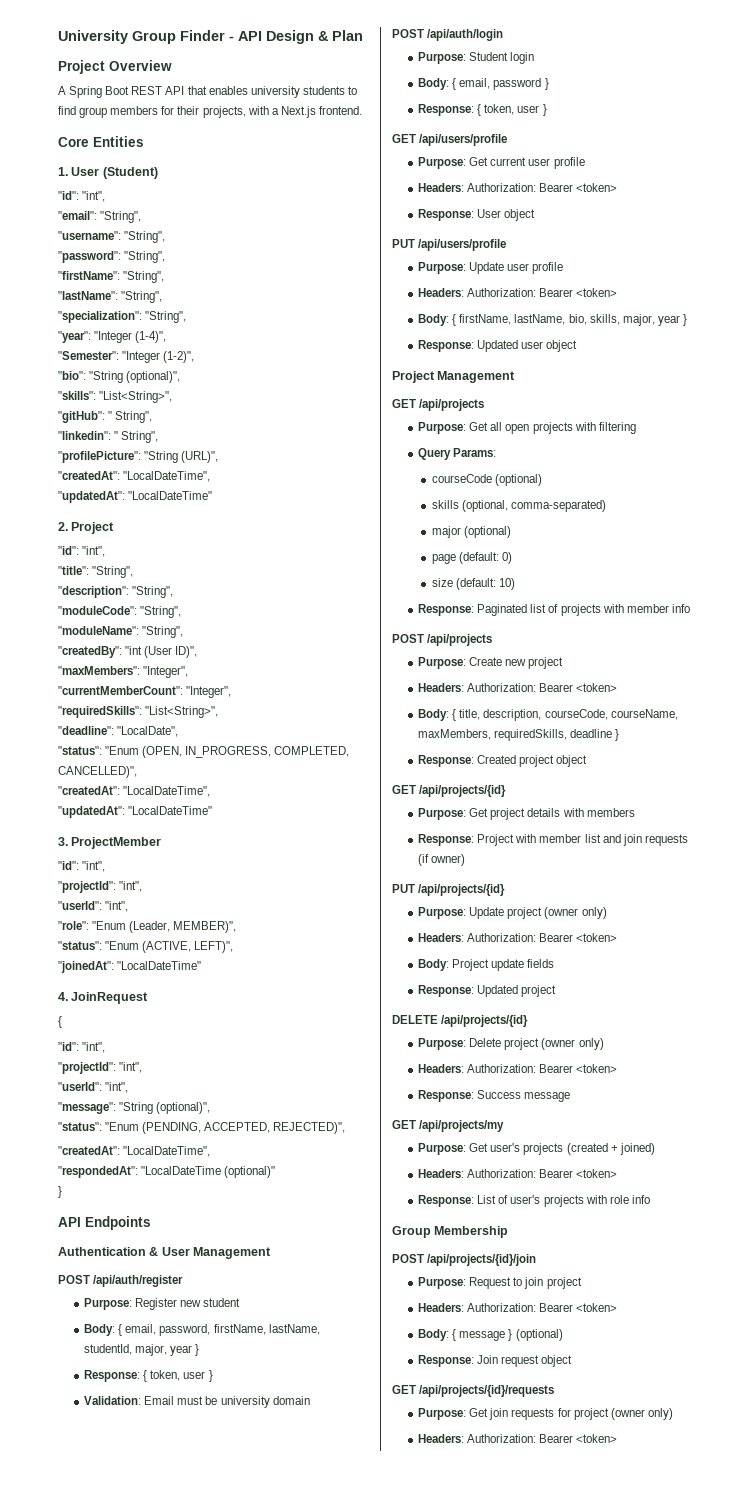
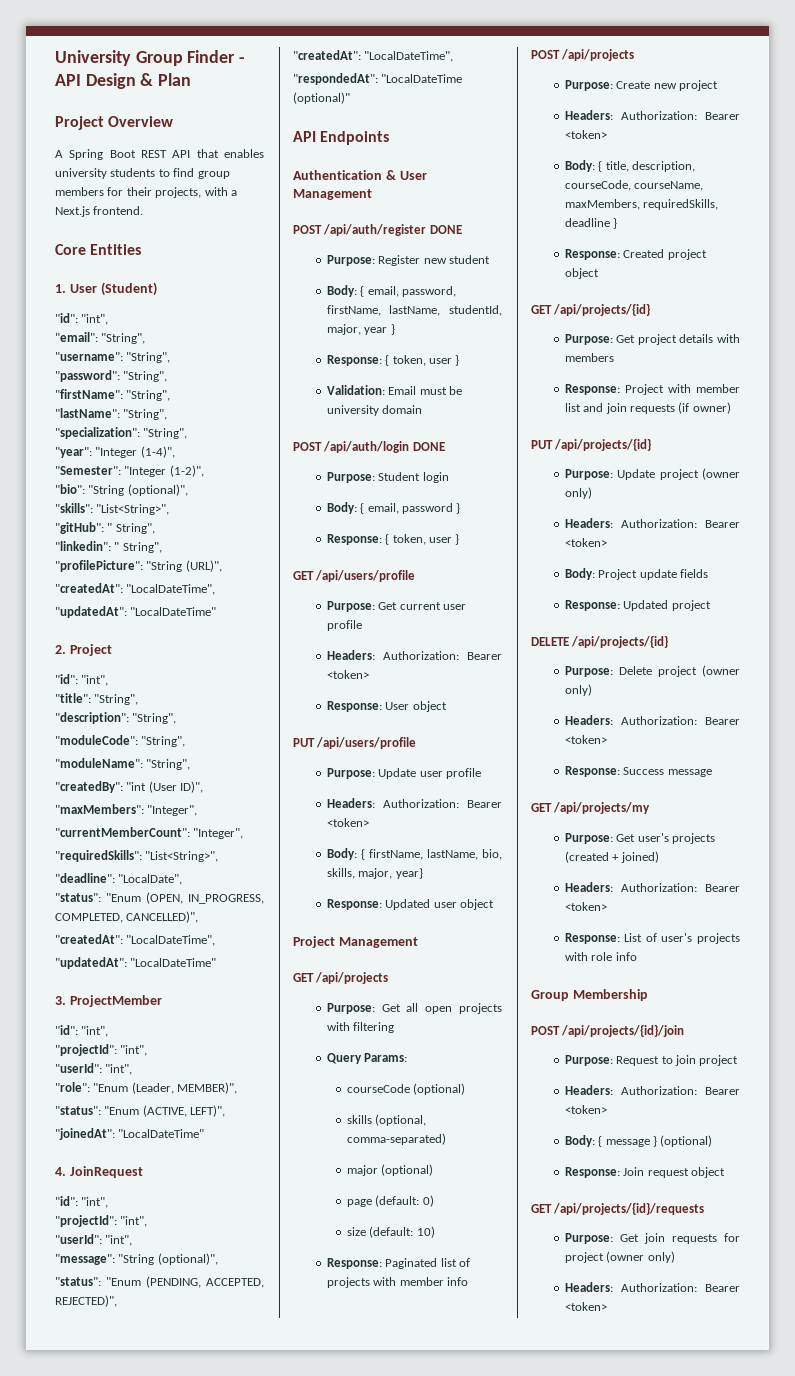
  4. JoinRequest
- {
  "respondedAt": "LocalDateTime (optional)"
- }
- POST /api/auth/register
+ POST /api/auth/register DONE
- POST /api/auth/login
+ POST /api/auth/login DONE
- Body: { firstName, lastName, bio, skills, major, year }
+ Body: { firstName, lastName, bio, skills, major, year}

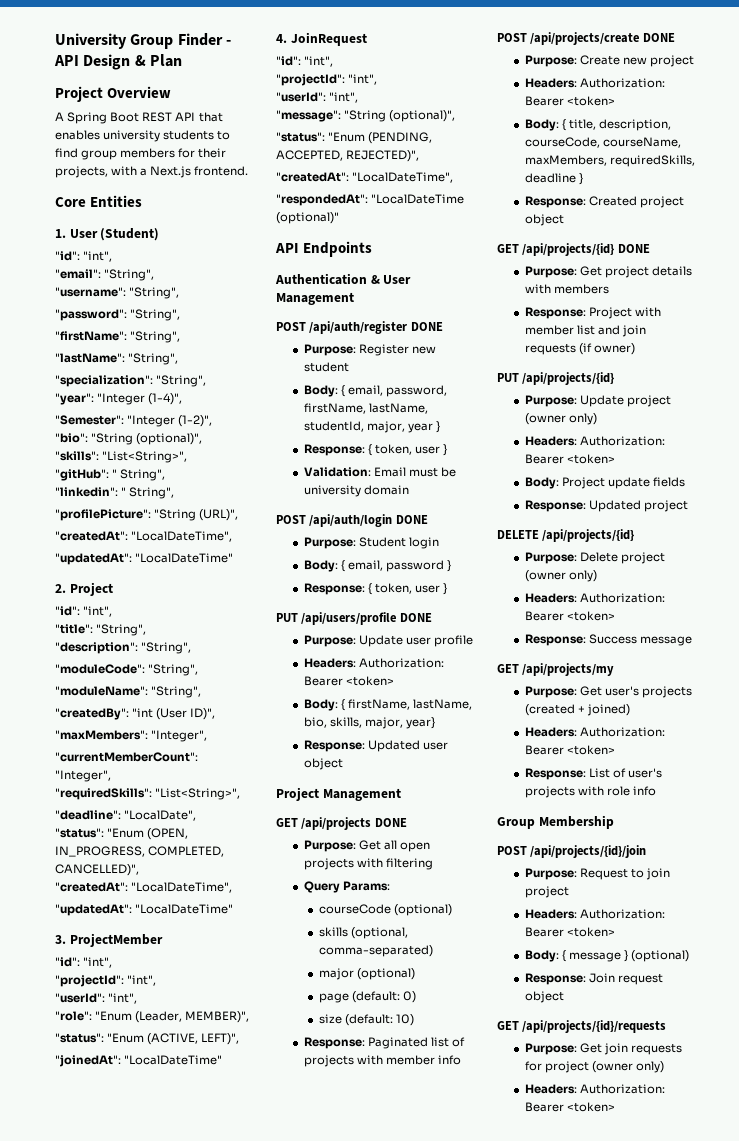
- GET /api/users/profile
- Purpose: Get current user profile
- Headers: Authorization: Bearer <token>
- Response: User object
- PUT /api/users/profile
+ PUT /api/users/profile DONE
- GET /api/projects
+ GET /api/projects DONE
- POST /api/projects
+ POST /api/projects/create DONE
- GET /api/projects/{id}
+ GET /api/projects/{id} DONE

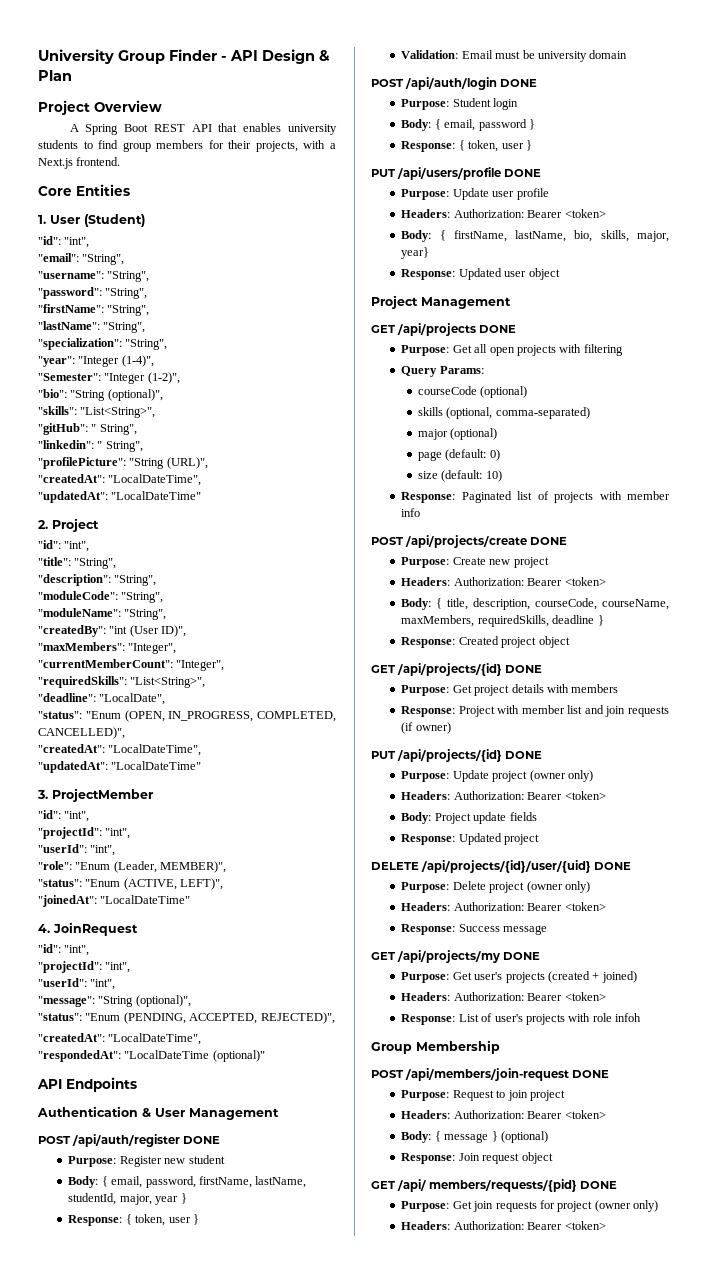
- PUT /api/projects/{id}
+ PUT /api/projects/{id} DONE
- DELETE /api/projects/{id}
+ DELETE /api/projects/{id}/user/{uid} DONE
- GET /api/projects/my
+ GET /api/projects/my DONE
- Response: List of user's projects with role info
+ Response: List of user's projects with role infoh
- POST /api/projects/{id}/join
+ POST /api/members/join-request DONE
- GET /api/projects/{id}/requests
+ GET /api/ members/requests/{pid} DONE

